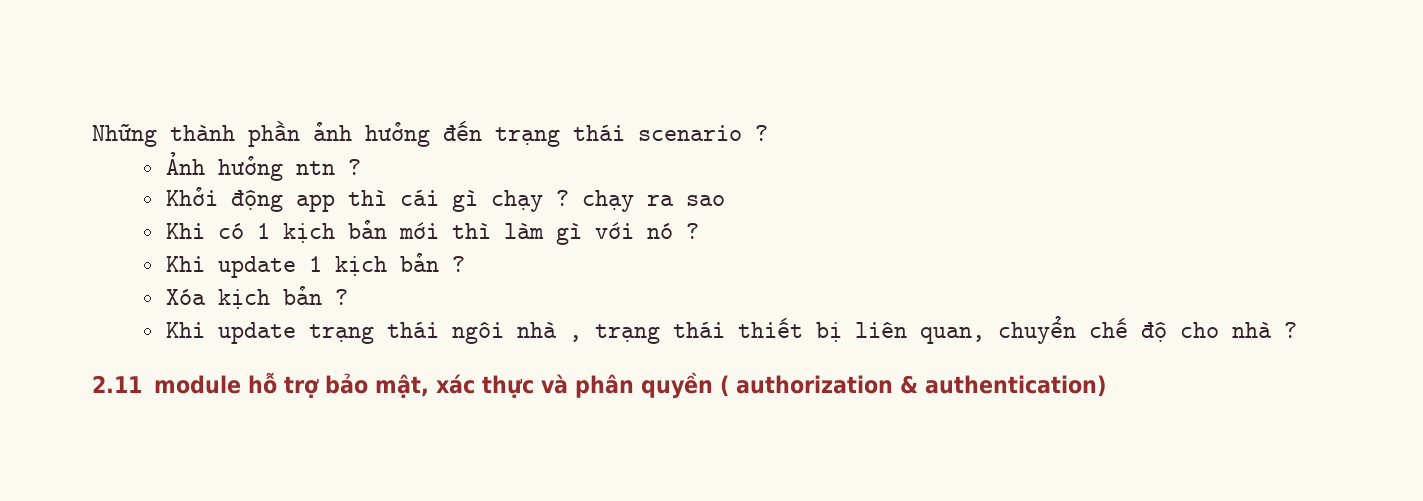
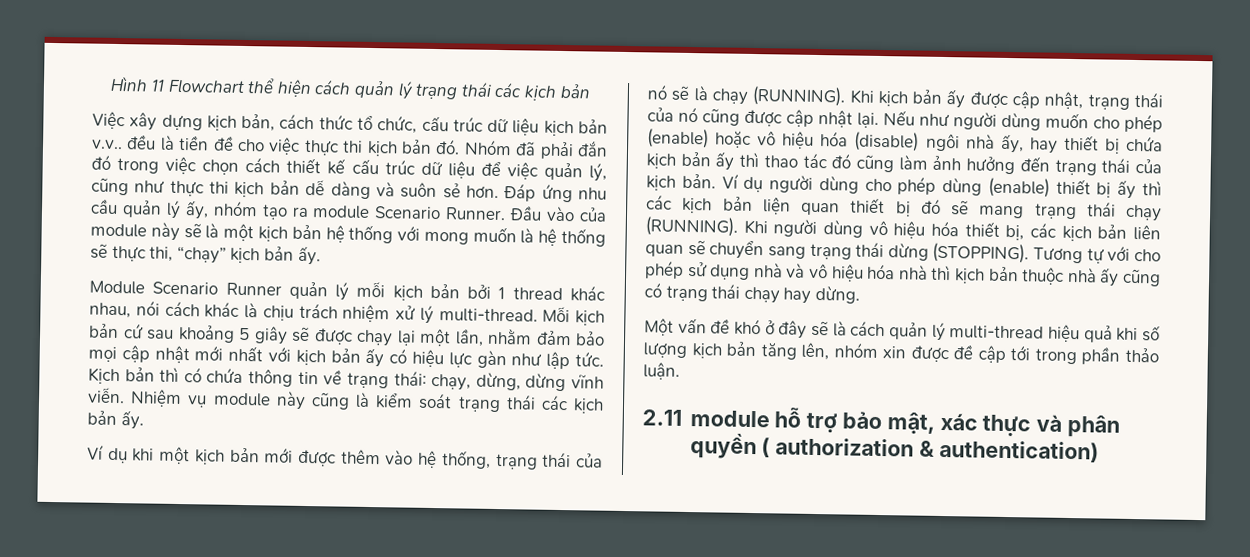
- Những thành phần ảnh hưởng đến trạng thái scenario ?
- Ảnh hưởng ntn ?
- Khởi động app thì cái gì chạy ? chạy ra sao
- Khi có 1 kịch bản mới thì làm gì với nó ?
- Khi update 1 kịch bản ?
- Xóa kịch bản ?
- Khi update trạng thái ngôi nhà , trạng thái thiết bị liên quan, chuyển chế độ cho nhà ?
+ Hình 11 Flowchart thể hiện cách quản lý trạng thái các kịch bản
+ Việc xây dựng kịch bản, cách thức tổ chức, cấu trúc dữ liệu kịch bản v.v.. đều là tiền đề cho việc thực thi kịch bản đó. Nhóm đã phải đắn đó trong việc chọn cách thiết kế cấu trúc dữ liệu để việc quản lý, cũng như thực thi kịch bản dễ dàng và suôn sẻ hơn. Đáp ứng nhu cầu quản lý ấy, nhóm tạo ra module Scenario Runner. Đầu vào của module này sẽ là một kịch bản hệ thống với mong muốn là hệ thống sẽ thực thi, “chạy” kịch bản ấy.
+ Module Scenario Runner quản lý mỗi kịch bản bởi 1 thread khác nhau, nói cách khác là chịu trách nhiệm xử lý multi-thread. Mỗi kịch bản cứ sau khoảng 5 giây sẽ được chạy lại một lần, nhằm đảm bảo mọi cập nhật mới nhất với kịch bản ấy có hiệu lực gàn như lập tức. Kịch bản thì có chứa thông tin về trạng thái: chạy, dừng, dừng vĩnh viễn. Nhiệm vụ module này cũng là kiểm soát trạng thái các kịch bản ấy.
+ Ví dụ khi một kịch bản mới được thêm vào hệ thống, trạng thái của nó sẽ là chạy (RUNNING). Khi kịch bản ấy được cập nhật, trạng thái của nó cũng được cập nhật lại. Nếu như người dùng muốn cho phép (enable) hoặc vô hiệu hóa (disable) ngôi nhà ấy, hay thiết bị chứa kịch bản ấy thì thao tác đó cũng làm ảnh hưởng đến trạng thái của kịch bản. Ví dụ người dùng cho phép dùng (enable) thiết bị ấy thì các kịch bản liện quan thiết bị đó sẽ mang trạng thái chạy (RUNNING). Khi người dùng vô hiệu hóa thiết bị, các kịch bản liên quan sẽ chuyển sang trạng thái dừng (STOPPING). Tương tự với cho phép sử dụng nhà và vô hiệu hóa nhà thì kịch bản thuộc nhà ấy cũng có trạng thái chạy hay dừng.
+ Một vấn đề khó ở đây sẽ là cách quản lý multi-thread hiệu quả khi số lượng kịch bản tăng lên, nhóm xin được đề cập tới trong phần thảo luận.

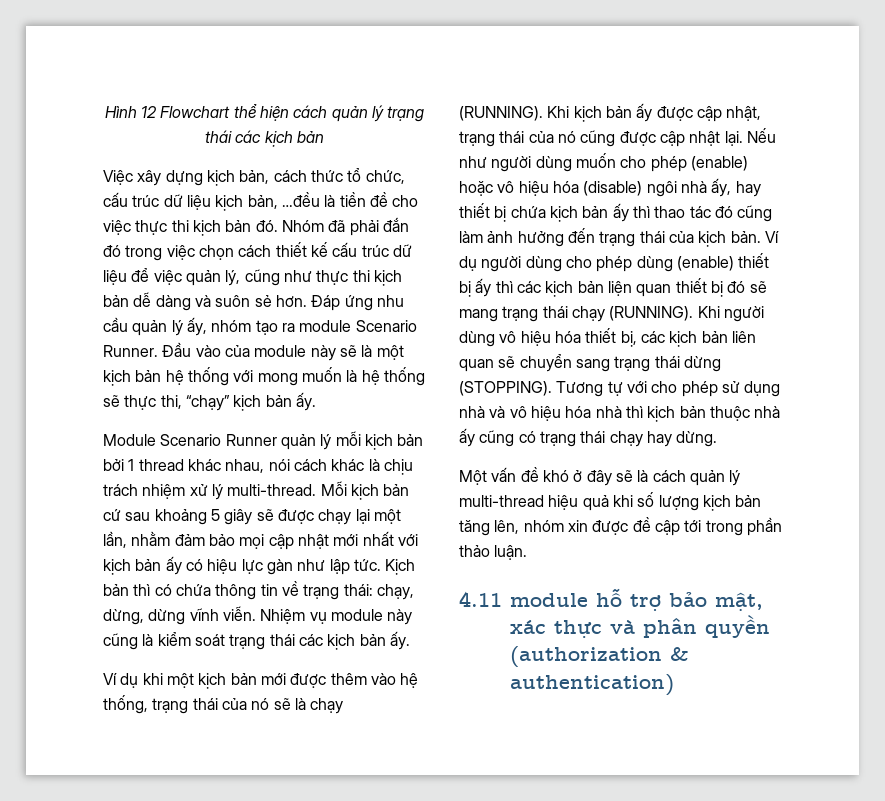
- Hình 11 Flowchart thể hiện cách quản lý trạng thái các kịch bản
+ Hình 12 Flowchart thể hiện cách quản lý trạng thái các kịch bản
- Việc xây dựng kịch bản, cách thức tổ chức, cấu trúc dữ liệu kịch bản v.v.. đều là tiền đề cho việc thực thi kịch bản đó.
+ Việc xây dựng kịch bản, cách thức tổ chức, cấu trúc dữ liệu kịch bản, …đều là tiền đề cho việc thực thi kịch bản đó.
- 2.11 module hỗ trợ bảo mật, xác thực và phân quyền ( authorization & authentication)
+ 4.11 module hỗ trợ bảo mật, xác thực và phân quyền (authorization & authentication)

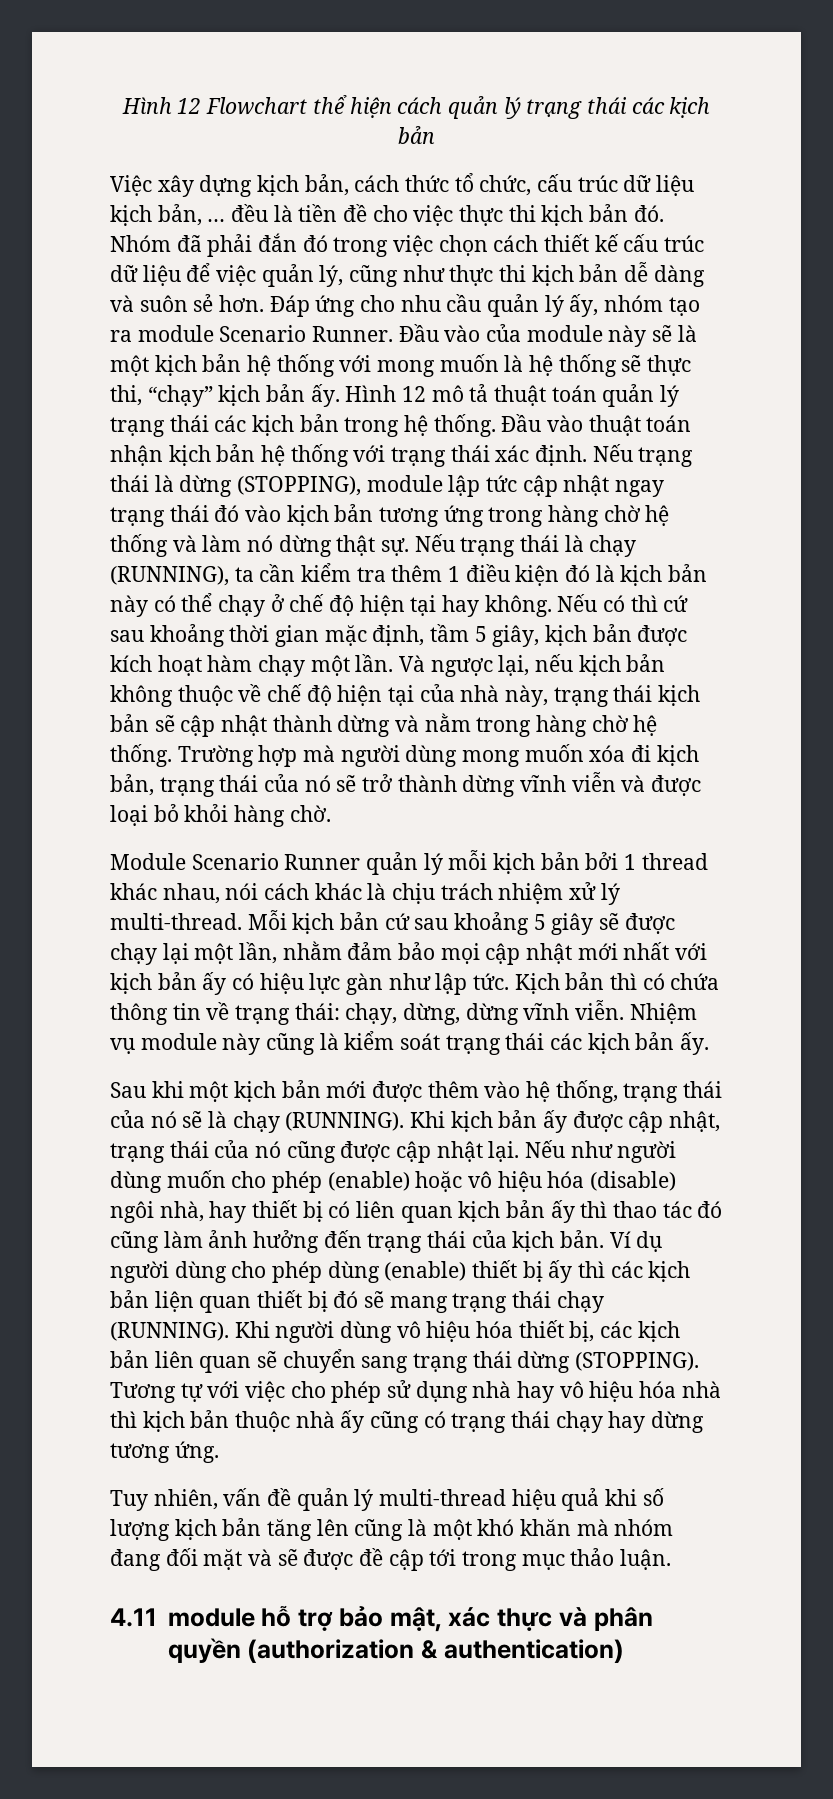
- Việc xây dựng kịch bản, cách thức tổ chức, cấu trúc dữ liệu kịch bản, …đều là tiền đề cho việc thực thi kịch bản đó.
+ Việc xây dựng kịch bản, cách thức tổ chức, cấu trúc dữ liệu kịch bản, … đều là tiền đề cho việc thực thi kịch bản đó.
- Đáp ứng nhu cầu quản lý ấy, nhóm tạo ra module Scenario Runner.
+ Đáp ứng cho nhu cầu quản lý ấy, nhóm tạo ra module Scenario Runner.
+ Hình 12 mô tả thuật toán quản lý trạng thái các kịch bản trong hệ thống. Đầu vào thuật toán nhận kịch bản hệ thống với trạng thái xác định. Nếu trạng thái là dừng (STOPPING), module lập tức cập nhật ngay trạng thái đó vào kịch bản tương ứng trong hàng chờ hệ thống và làm nó dừng thật sự. Nếu trạng thái là chạy (RUNNING), ta cần kiểm tra thêm 1 điều kiện đó là kịch bản này có thể chạy ở chế độ hiện tại hay không. Nếu có thì cứ sau khoảng thời gian mặc định, tầm 5 giây, kịch bản được kích hoạt hàm chạy một lần. Và ngược lại, nếu kịch bản không thuộc về chế độ hiện tại của nhà này, trạng thái kịch bản sẽ cập nhật thành dừng và nằm trong hàng chờ hệ thống. Trường hợp mà người dùng mong muốn xóa đi kịch bản, trạng thái của nó sẽ trở thành dừng vĩnh viễn và được loại bỏ khỏi hàng chờ.
- Ví dụ khi một kịch bản mới được thêm vào hệ thống, trạng thái của nó sẽ là chạy (RUNNING).
+ Sau khi một kịch bản mới được thêm vào hệ thống, trạng thái của nó sẽ là chạy (RUNNING).
- Nếu như người dùng muốn cho phép (enable) hoặc vô hiệu hóa (disable) ngôi nhà ấy, hay thiết bị chứa kịch bản ấy thì thao tác đó cũng làm ảnh hưởng đến trạng thái của kịch bản.
+ Nếu như người dùng muốn cho phép (enable) hoặc vô hiệu hóa (disable) ngôi nhà, hay thiết bị có liên quan kịch bản ấy thì thao tác đó cũng làm ảnh hưởng đến trạng thái của kịch bản.
- Tương tự với cho phép sử dụng nhà và vô hiệu hóa nhà thì kịch bản thuộc nhà ấy cũng có trạng thái chạy hay dừng.
- Một vấn đề khó ở đây sẽ là cách quản lý multi-thread hiệu quả khi số lượng kịch bản tăng lên, nhóm xin được đề cập tới trong phần thảo luận.
+ Tương tự với việc cho phép sử dụng nhà hay vô hiệu hóa nhà thì kịch bản thuộc nhà ấy cũng có trạng thái chạy hay dừng tương ứng.
+ Tuy nhiên, vấn đề quản lý multi-thread hiệu quả khi số lượng kịch bản tăng lên cũng là một khó khăn mà nhóm đang đối mặt và sẽ được đề cập tới trong mục thảo luận.

